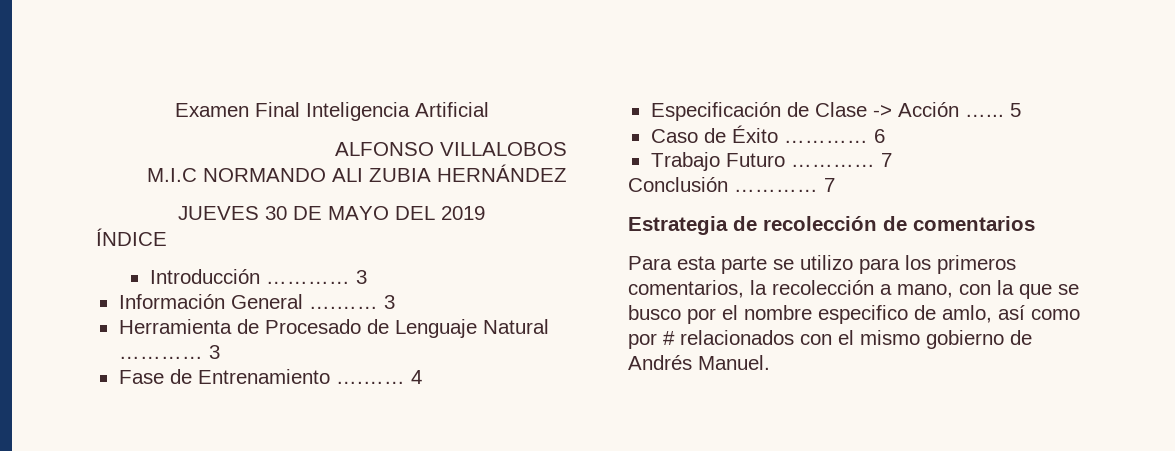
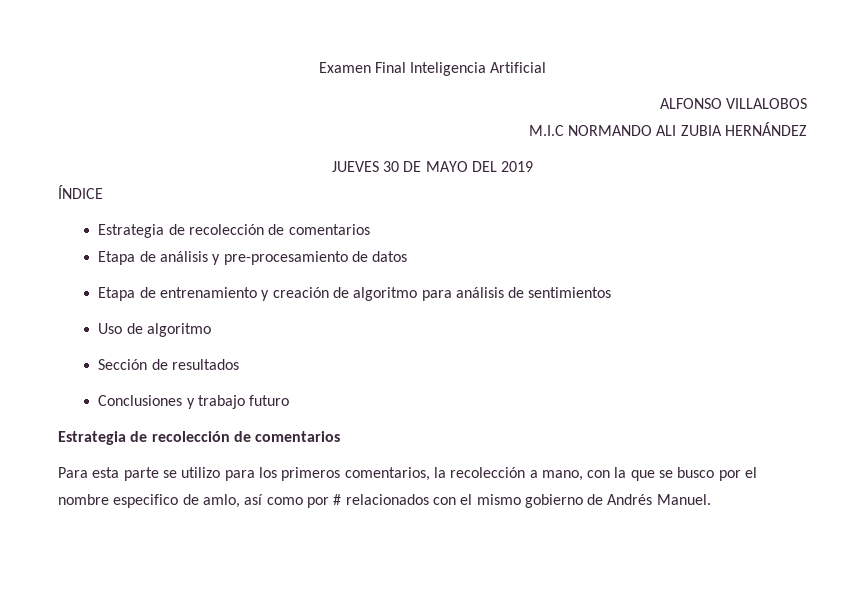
  ÍNDICE
- Introducción ………… 3
- Información General ….…… 3
- Herramienta de Procesado de Lenguaje Natural ………… 3
- Fase de Entrenamiento ….…… 4
- Especificación de Clase -> Acción …... 5
- Caso de Éxito ………… 6
- Trabajo Futuro ………… 7
- Conclusión ………… 7
+ Estrategia de recolección de comentarios
+ Etapa de análisis y pre-procesamiento de datos
+ Etapa de entrenamiento y creación de algoritmo para análisis de sentimientos
+ Uso de algoritmo
+ Sección de resultados
+ Conclusiones y trabajo futuro

